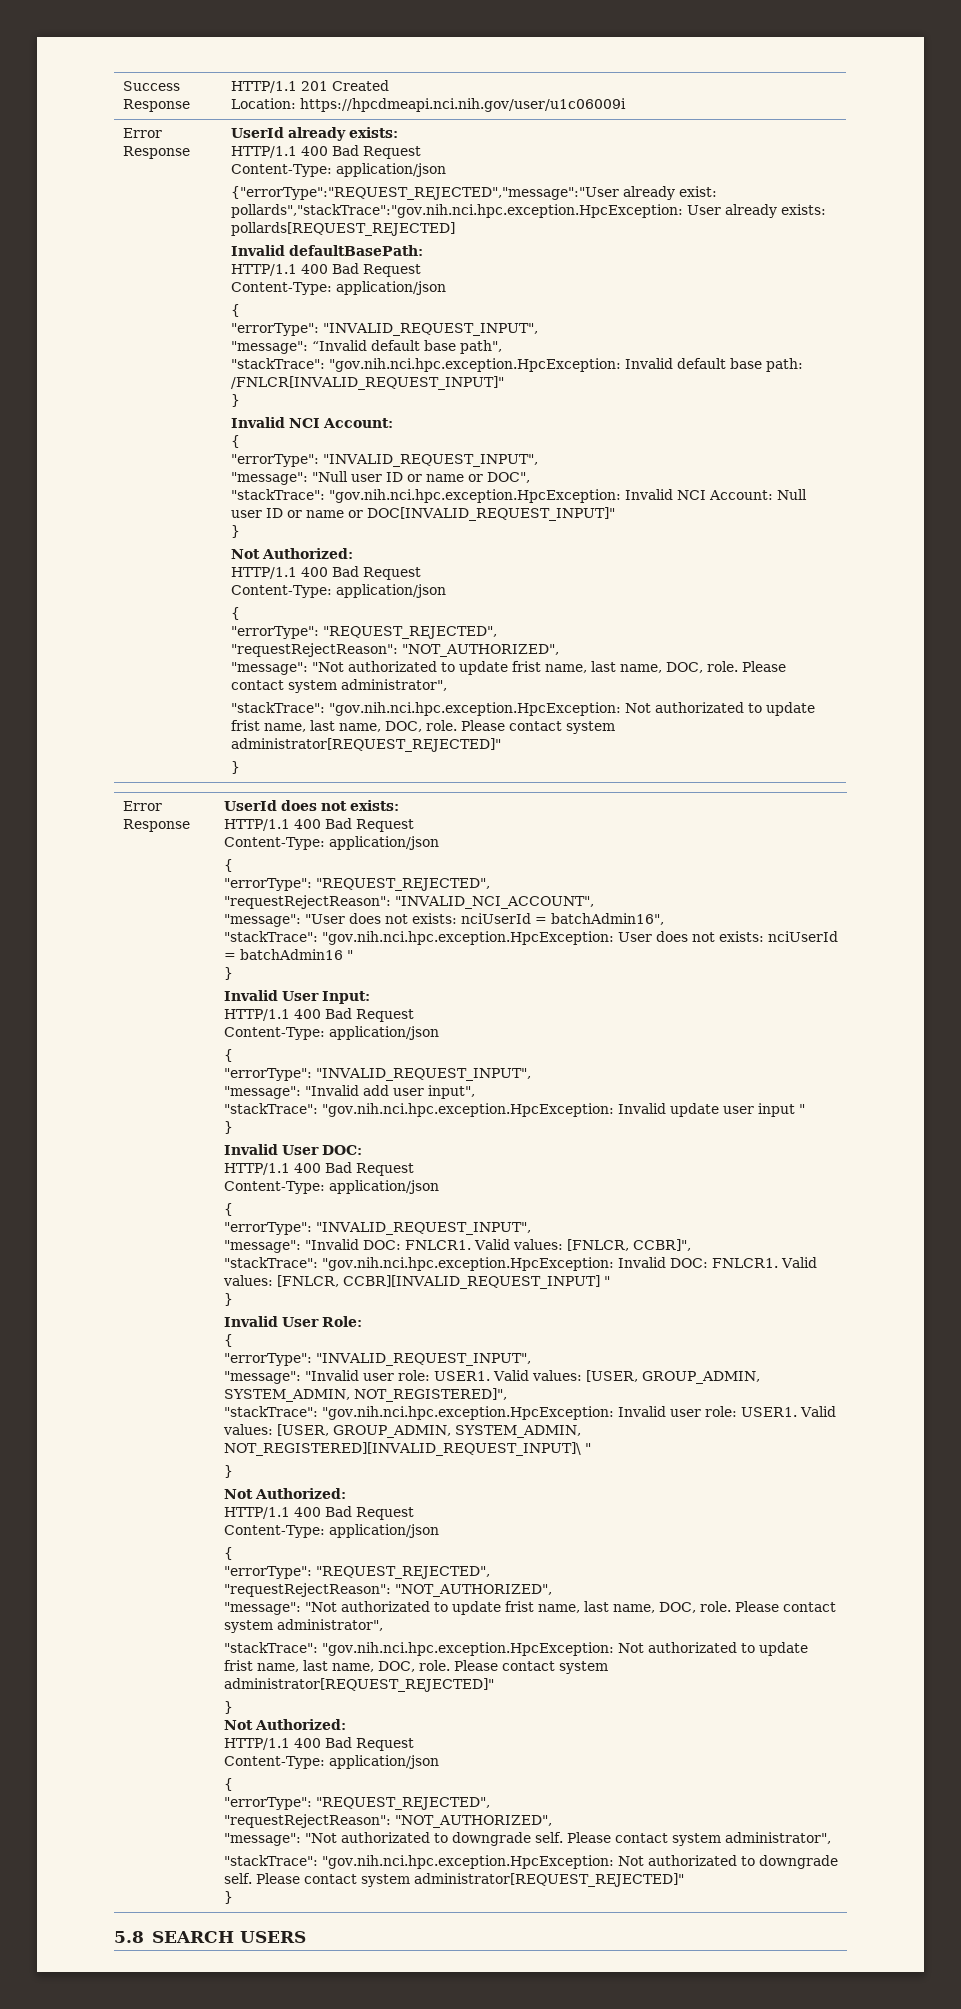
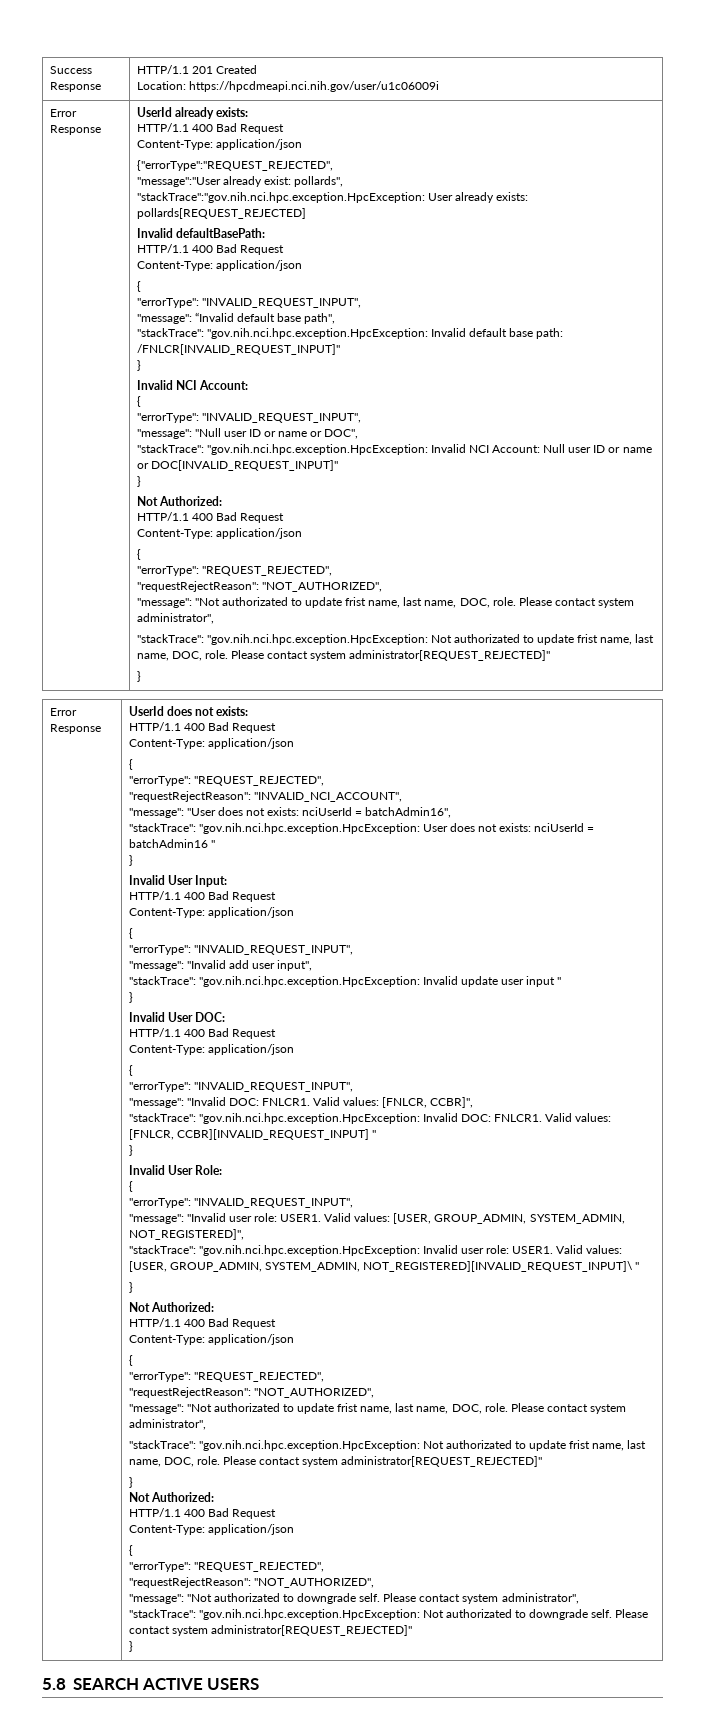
- {"errorType":"REQUEST_REJECTED","message":"User already exist: pollards","stackTrace":"gov.nih.nci.hpc.exception.HpcException: User already exists: pollards[REQUEST_REJECTED]
+ {"errorType":"REQUEST_REJECTED",
+ "message":"User already exist: pollards",
+ "stackTrace":"gov.nih.nci.hpc.exception.HpcException: User already exists: pollards[REQUEST_REJECTED]
- 5.8 SEARCH USERS
+ 5.8 SEARCH ACTIVE USERS

